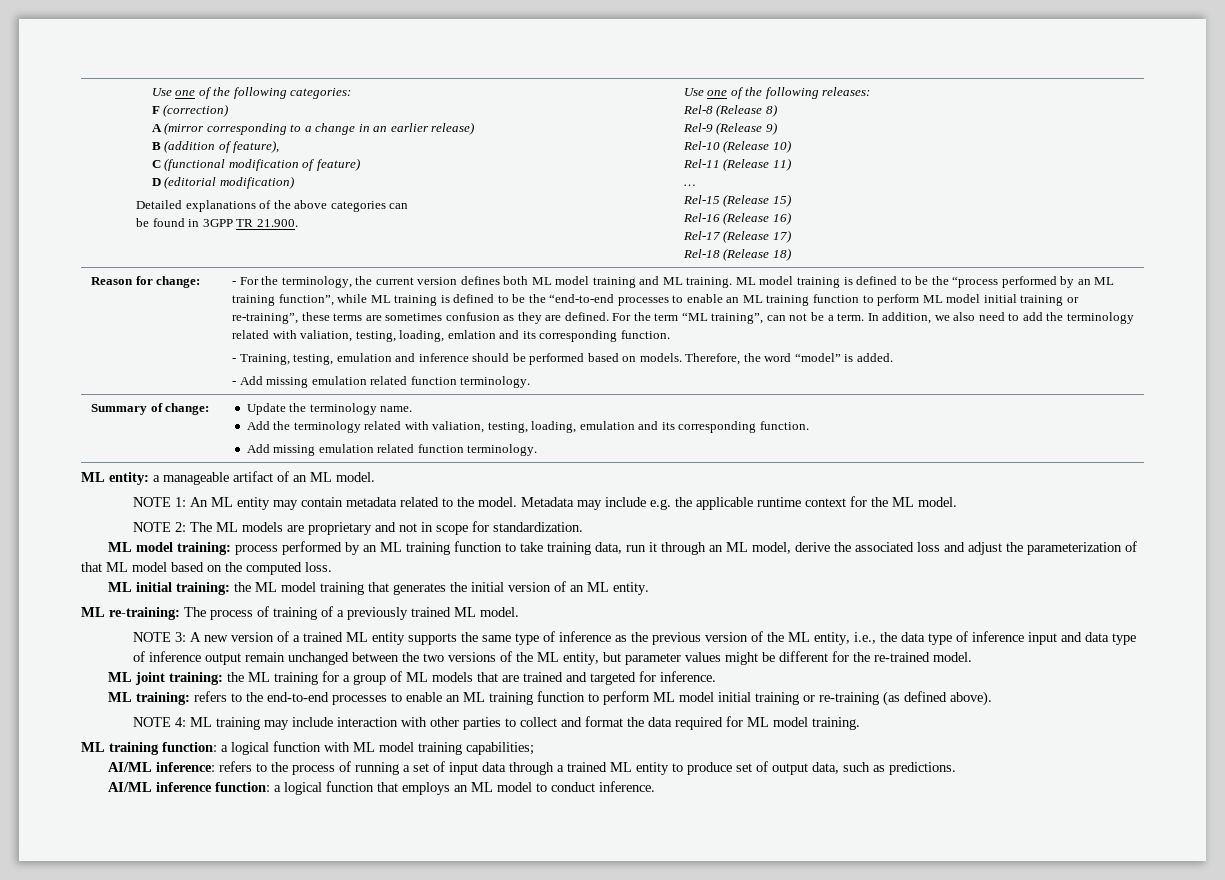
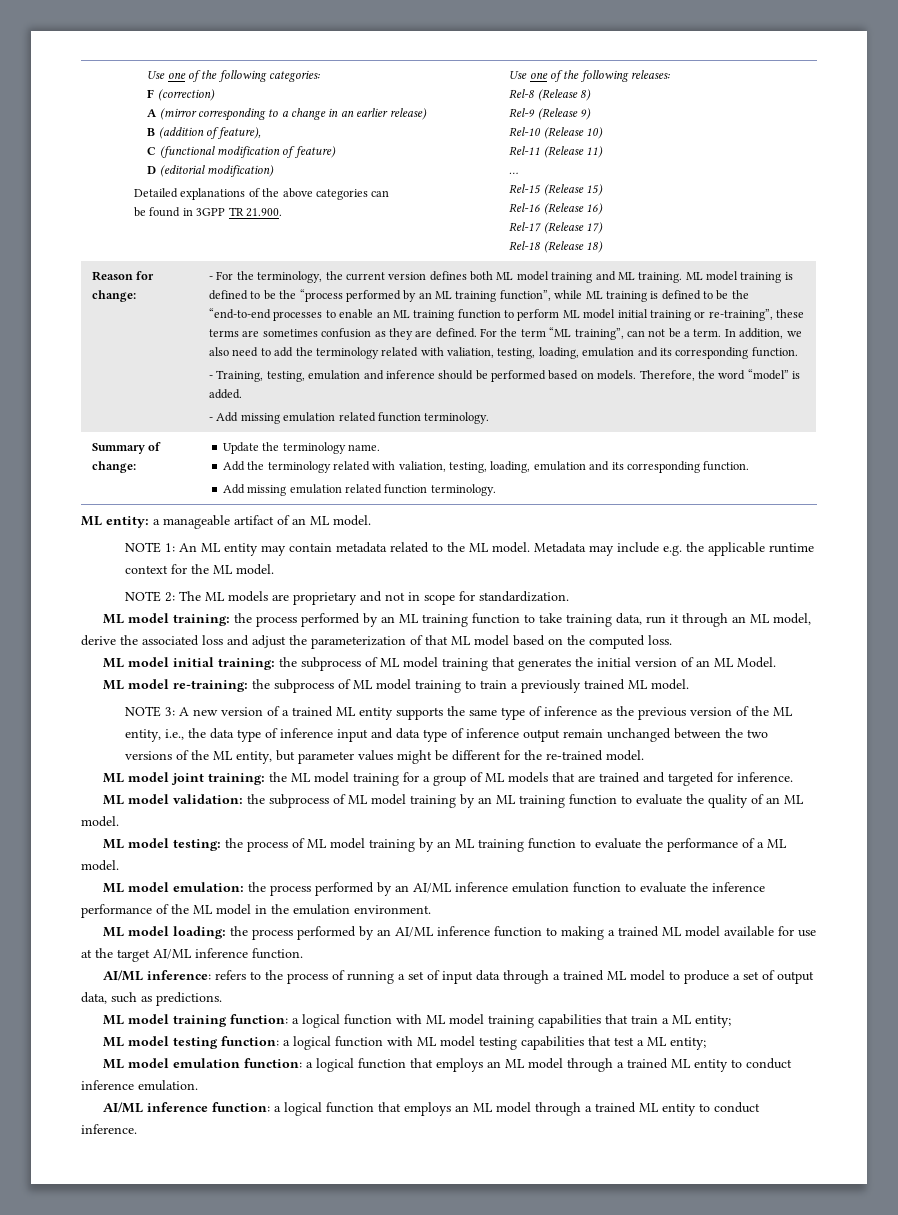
- In addition, we also need to add the terminology related with valiation, testing, loading, emlation and its corresponding function.
+ In addition, we also need to add the terminology related with valiation, testing, loading, emulation and its corresponding function.
- NOTE 1: An ML entity may contain metadata related to the model.
+ NOTE 1: An ML entity may contain metadata related to the ML model.
- ML model training: process performed by an ML training function to take training data, run it through an ML model, derive the associated loss and adjust the parameterization of that ML model based on the computed loss.
+ ML model training: the process performed by an ML training function to take training data, run it through an ML model, derive the associated loss and adjust the parameterization of that ML model based on the computed loss.
- ML initial training: the ML model training that generates the initial version of an ML entity.
- ML re-training: The process of training of a previously trained ML model.
+ ML model initial training: the subprocess of ML model training that generates the initial version of an ML Model.
+ ML model re-training: the subprocess of ML model training to train a previously trained ML model.
- ML joint training: the ML training for a group of ML models that are trained and targeted for inference.
+ ML model joint training: the ML model training for a group of ML models that are trained and targeted for inference.
- ML training: refers to the end-to-end processes to enable an ML training function to perform ML model initial training or re-training (as defined above).
- NOTE 4: ML training may include interaction with other parties to collect and format the data required for ML model training.
- ML training function: a logical function with ML model training capabilities;
+ ML model validation: the subprocess of ML model training by an ML training function to evaluate the quality of an ML model.
+ ML model testing: the process of ML model training by an ML training function to evaluate the performance of a ML model.
+ ML model emulation: the process performed by an AI/ML inference emulation function to evaluate the inference performance of the ML model in the emulation environment.
+ ML model loading: the process performed by an AI/ML inference function to making a trained ML model available for use at the target AI/ML inference function.
- AI/ML inference: refers to the process of running a set of input data through a trained ML entity to produce set of output data, such as predictions.
+ AI/ML inference: refers to the process of running a set of input data through a trained ML model to produce a set of output data, such as predictions.
+ ML model training function: a logical function with ML model training capabilities that train a ML entity;
+ ML model testing function: a logical function with ML model testing capabilities that test a ML entity;
+ ML model emulation function: a logical function that employs an ML model through a trained ML entity to conduct inference emulation.
- AI/ML inference function: a logical function that employs an ML model to conduct inference.
+ AI/ML inference function: a logical function that employs an ML model through a trained ML entity to conduct inference.

